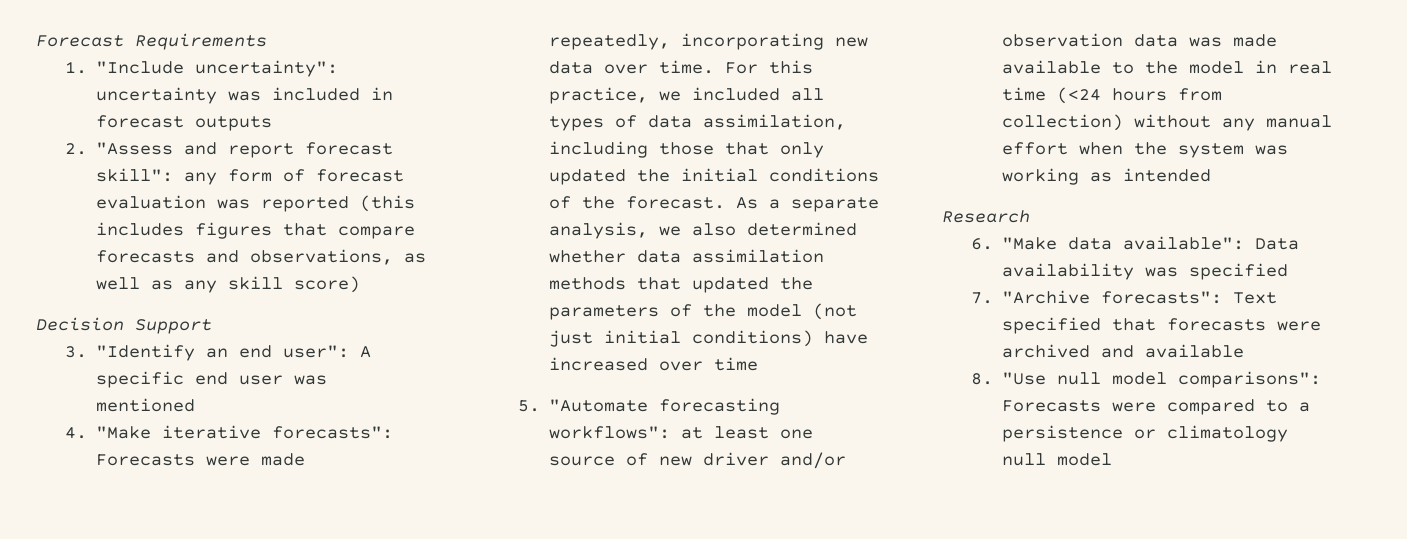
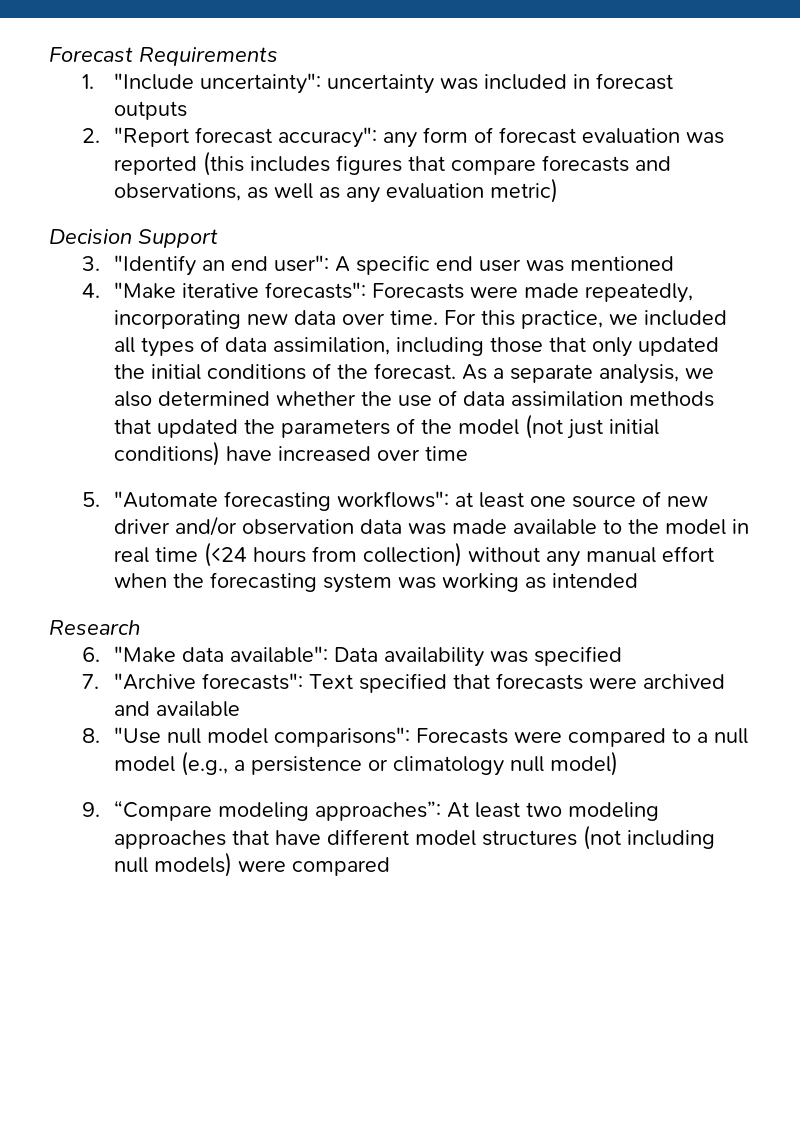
- 2. "Assess and report forecast skill": any form of forecast evaluation was reported (this includes figures that compare forecasts and observations, as well as any skill score)
+ 2. "Report forecast accuracy": any form of forecast evaluation was reported (this includes figures that compare forecasts and observations, as well as any evaluation metric)
- As a separate analysis, we also determined whether data assimilation methods that updated the parameters of the model (not just initial conditions) have increased over time
+ As a separate analysis, we also determined whether the use of data assimilation methods that updated the parameters of the model (not just initial conditions) have increased over time
- 5. "Automate forecasting workflows": at least one source of new driver and/or observation data was made available to the model in real time (<24 hours from collection) without any manual effort when the system was working as intended
+ 5. "Automate forecasting workflows": at least one source of new driver and/or observation data was made available to the model in real time (<24 hours from collection) without any manual effort when the forecasting system was working as intended
- 8. "Use null model comparisons": Forecasts were compared to a persistence or climatology null model
+ 8. "Use null model comparisons": Forecasts were compared to a null model (e.g., a persistence or climatology null model)
+ 9. “Compare modeling approaches”: At least two modeling approaches that have different model structures (not including null models) were compared

